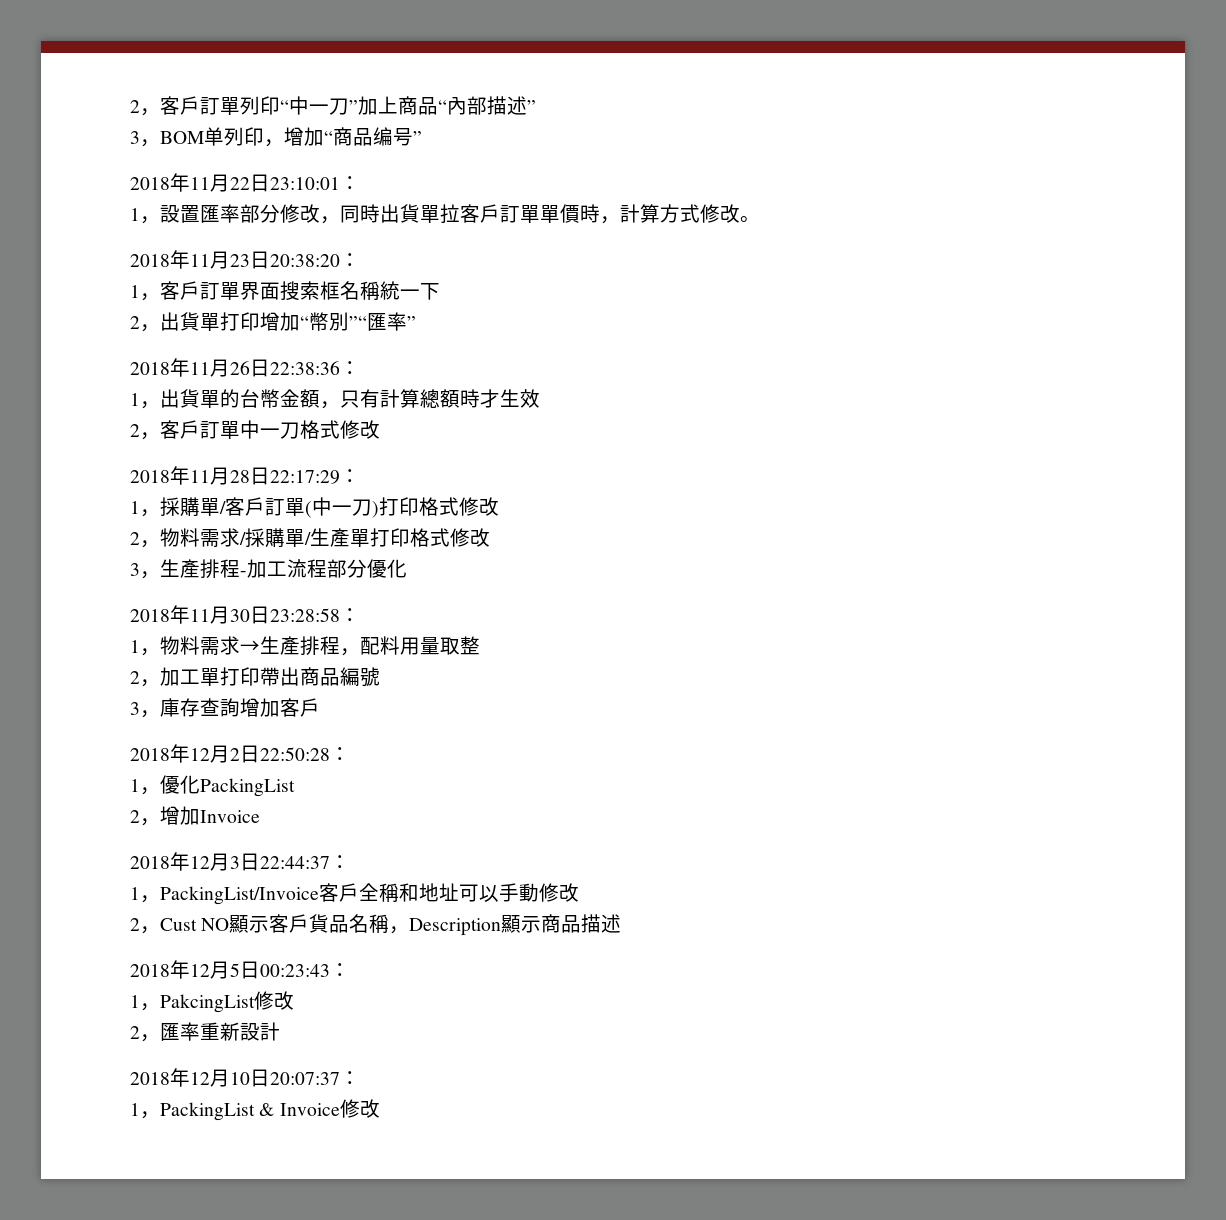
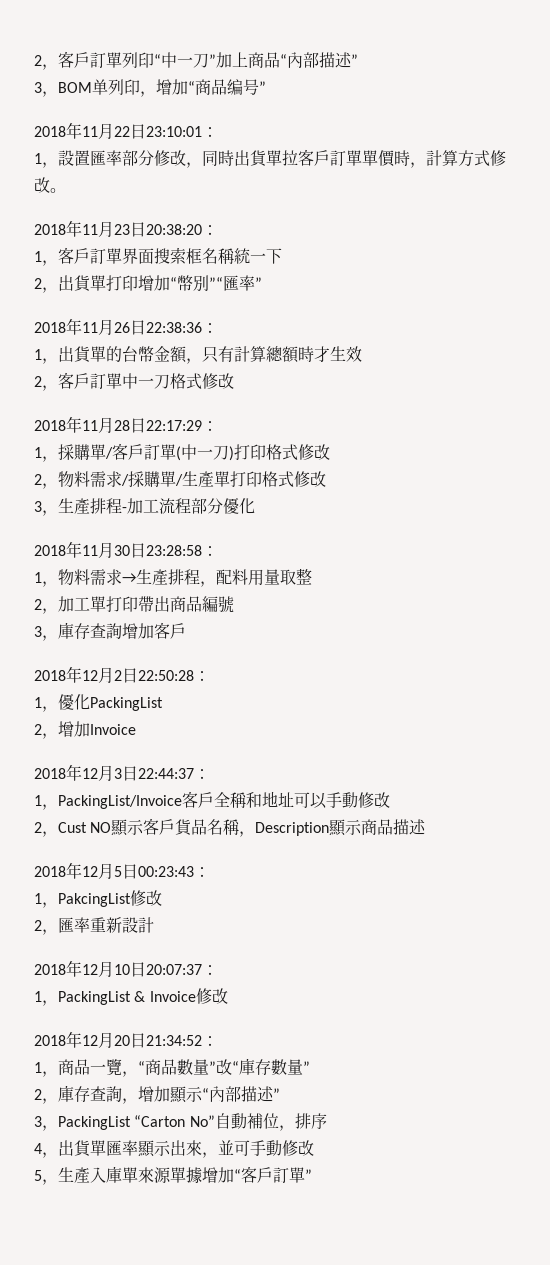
+ 2018年12月20日21:34:52：
+ 1，商品一覽，“商品數量”改“庫存數量”
+ 2，庫存查詢，增加顯示“內部描述”
+ 3，PackingList “Carton No”自動補位，排序
+ 4，出貨單匯率顯示出來，並可手動修改
+ 5，生產入庫單來源單據增加“客戶訂單”

